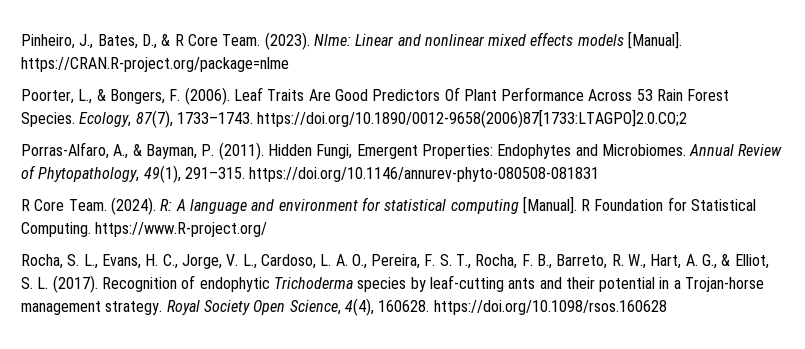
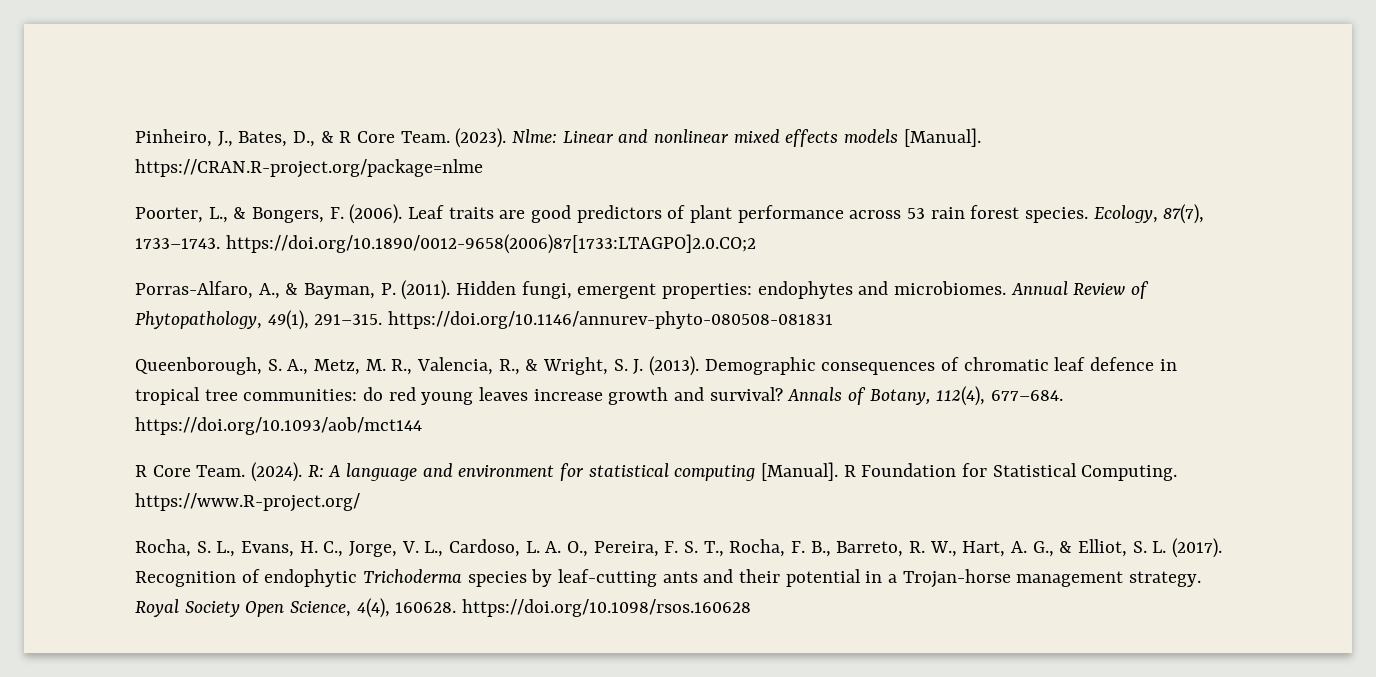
- Leaf Traits Are Good Predictors Of Plant Performance Across 53 Rain Forest Species.
+ Leaf traits are good predictors of plant performance across 53 rain forest species.
- Hidden Fungi, Emergent Properties: Endophytes and Microbiomes.
+ Hidden fungi, emergent properties: endophytes and microbiomes.
+ Queenborough, S. A., Metz, M. R., Valencia, R., & Wright, S. J. (2013). Demographic consequences of chromatic leaf defence in tropical tree communities: do red young leaves increase growth and survival? Annals of Botany, 112(4), 677–684. https://doi.org/10.1093/aob/mct144

